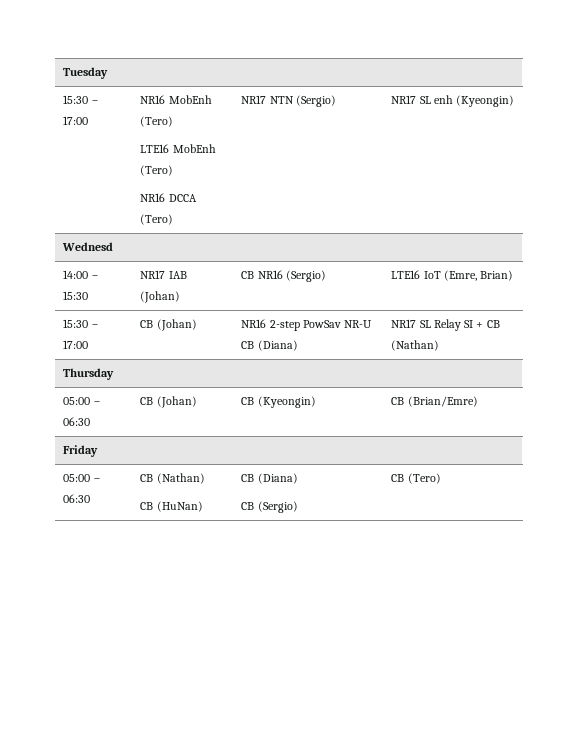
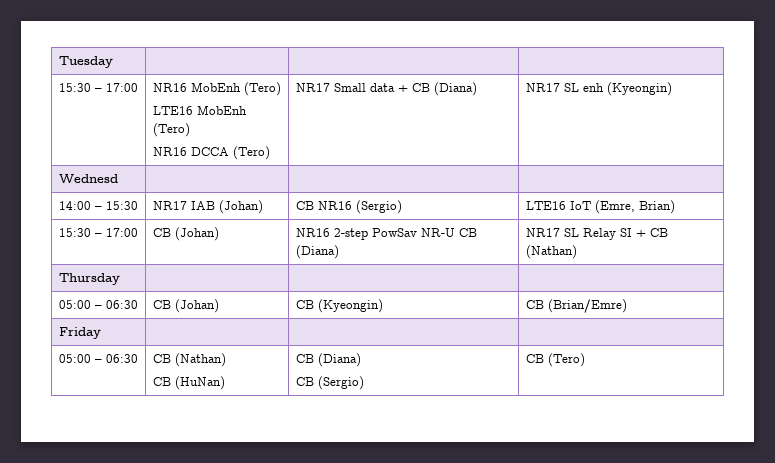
  15:30 – 17:00 | NR16 MobEnh (Tero)
  LTE16 MobEnh (Tero)
- NR16 DCCA (Tero) | NR17 NTN (Sergio) | NR17 SL enh (Kyeongin)
+ NR16 DCCA (Tero) | NR17 Small data + CB (Diana) | NR17 SL enh (Kyeongin)

